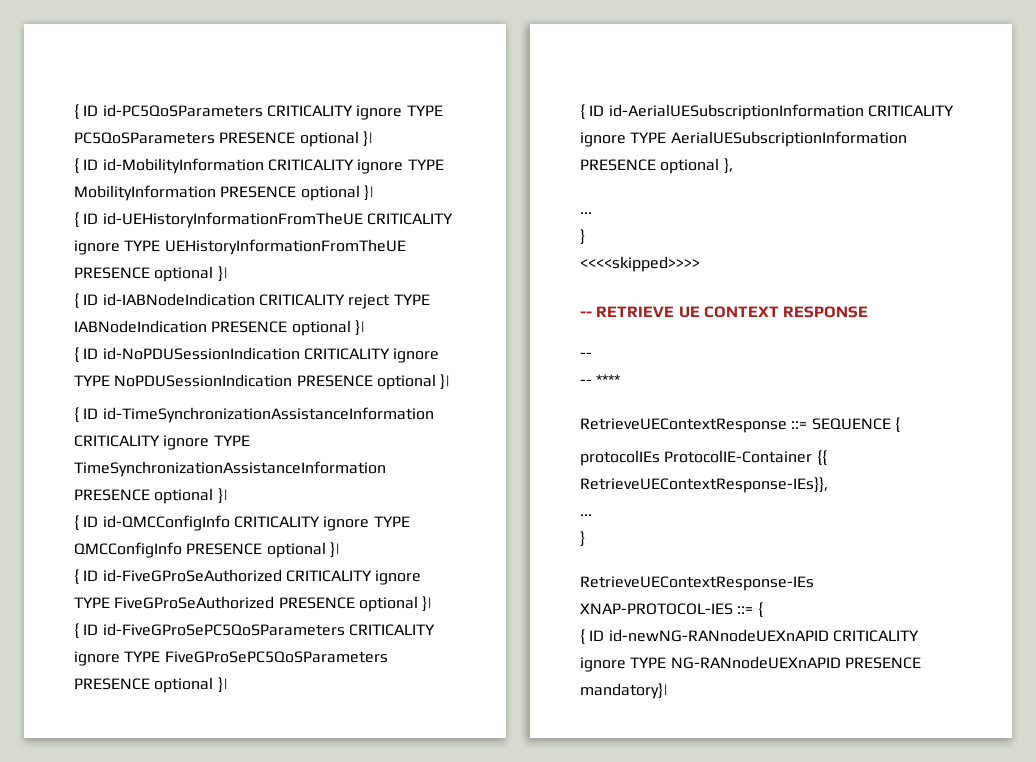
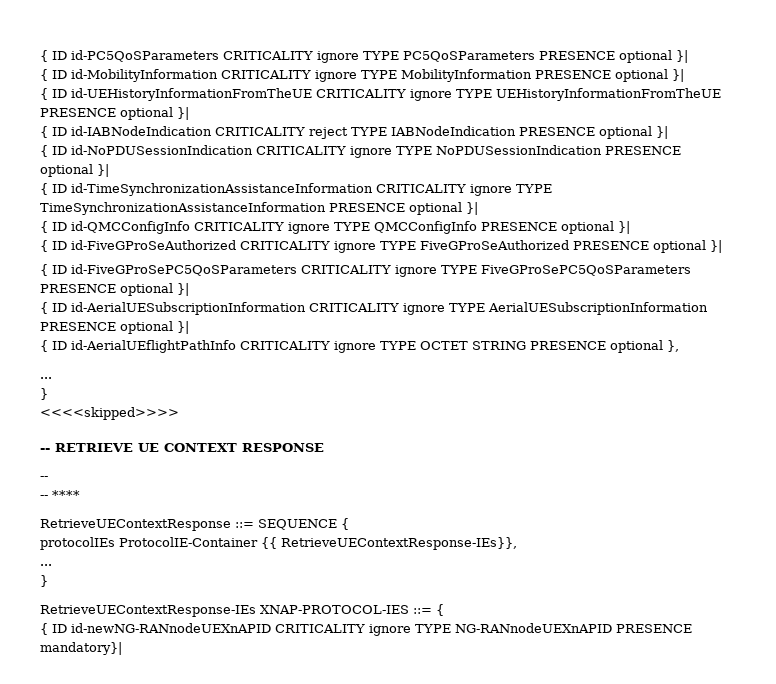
- { ID id-AerialUESubscriptionInformation CRITICALITY ignore TYPE AerialUESubscriptionInformation PRESENCE optional },
+ { ID id-AerialUESubscriptionInformation CRITICALITY ignore TYPE AerialUESubscriptionInformation PRESENCE optional }|
+ { ID id-AerialUEflightPathInfo CRITICALITY ignore TYPE OCTET STRING PRESENCE optional },

